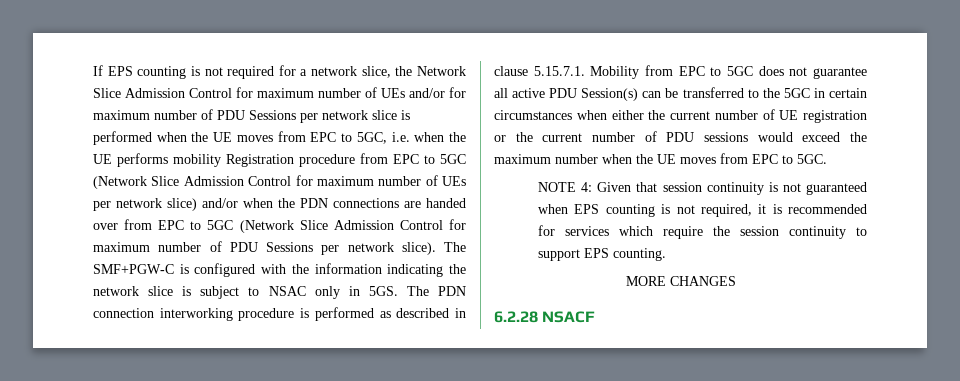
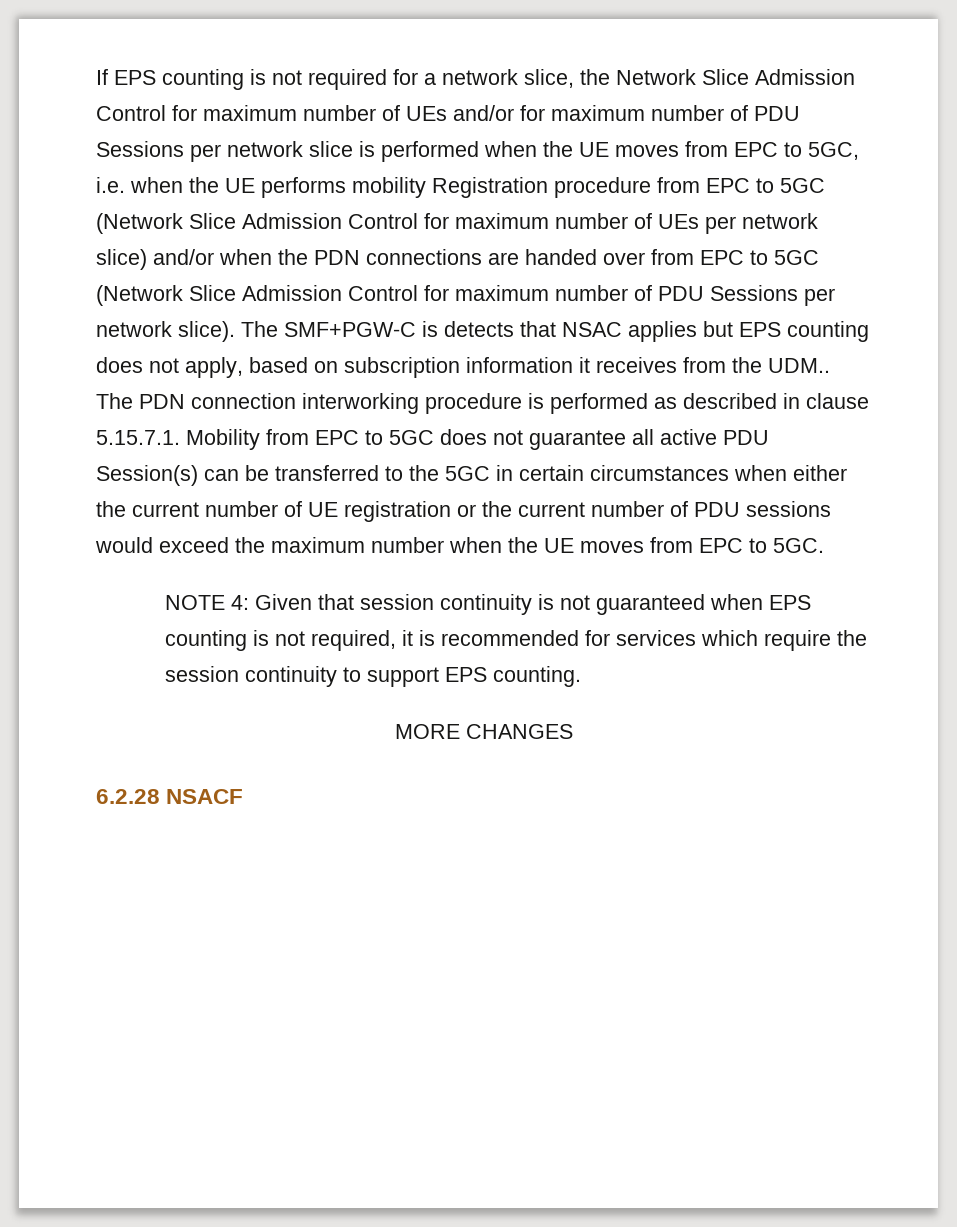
- The SMF+PGW-C is configured with the information indicating the network slice is subject to NSAC only in 5GS.
+ The SMF+PGW-C is detects that NSAC applies but EPS counting does not apply, based on subscription information it receives from the UDM..

